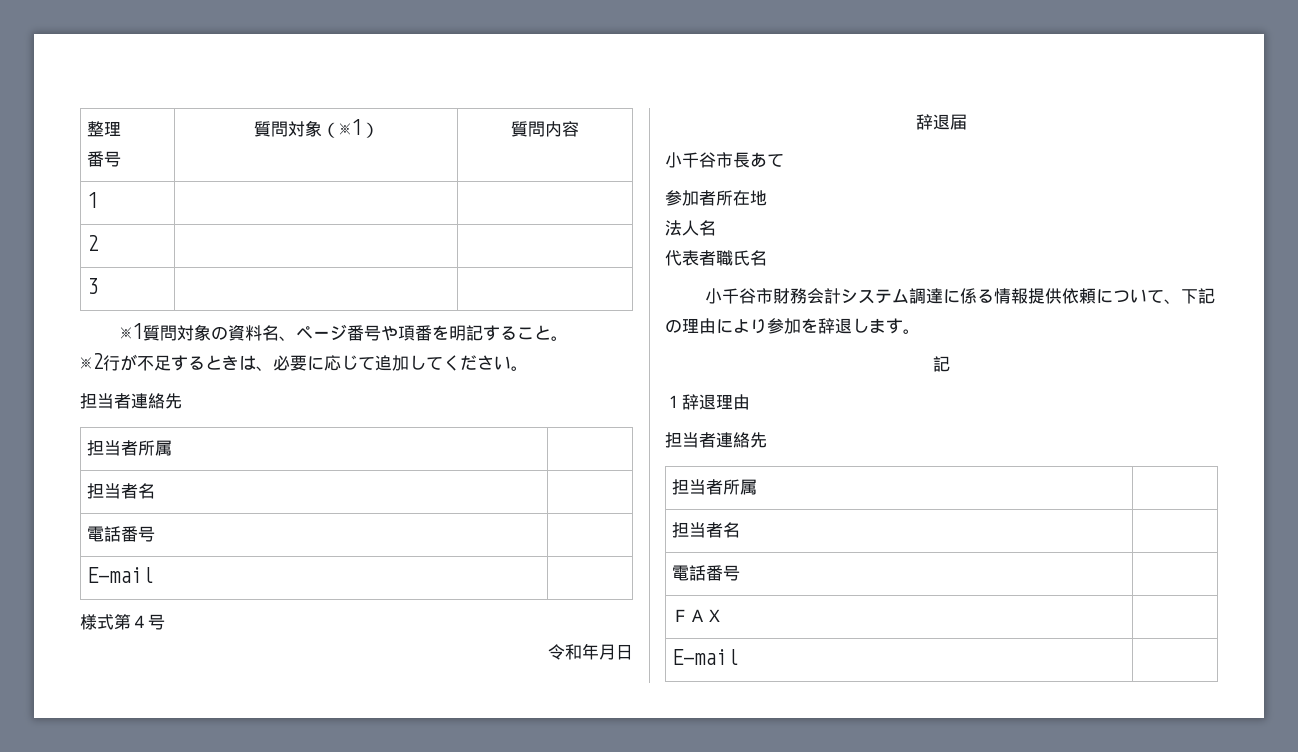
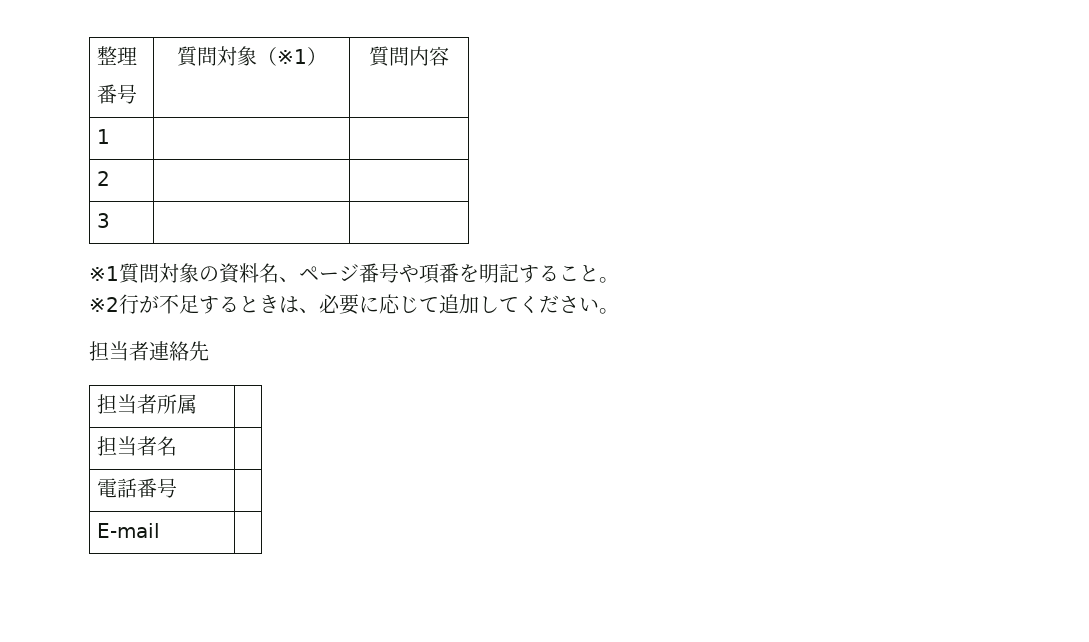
- 様式第４号
- 令和年月日
- 辞退届
- 小千谷市長あて
- 参加者所在地
- 法人名
- 代表者職氏名
- 小千谷市財務会計システム調達に係る情報提供依頼について、下記の理由により参加を辞退します。
- 記
- １辞退理由
- 担当者連絡先
- 担当者所属 |
- 担当者名 |
- 電話番号 |
- ＦＡＸ |
- E-mail |

